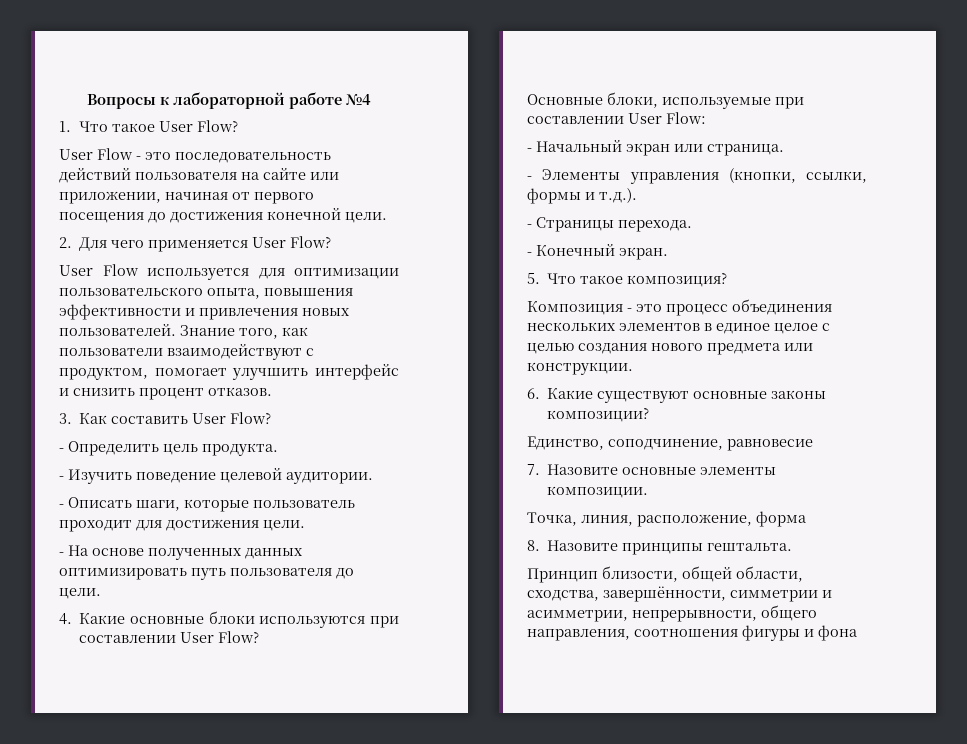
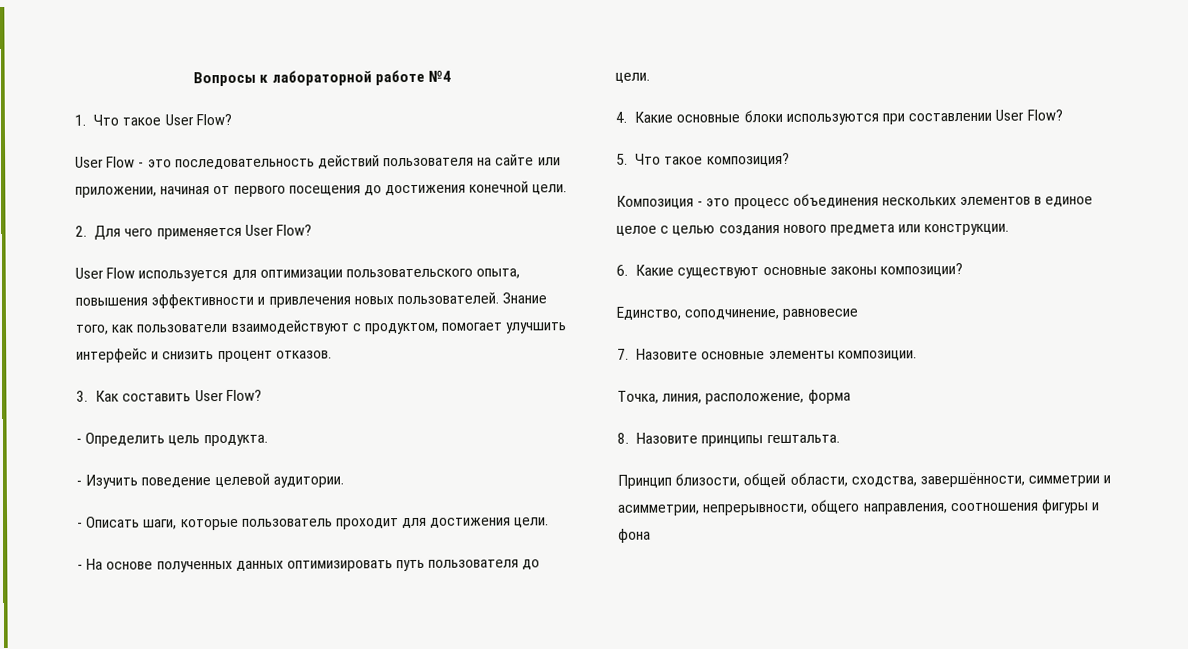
- Основные блоки, используемые при составлении User Flow:
- - Начальный экран или страница.
- - Элементы управления (кнопки, ссылки, формы и т.д.).
- - Страницы перехода.
- - Конечный экран.

